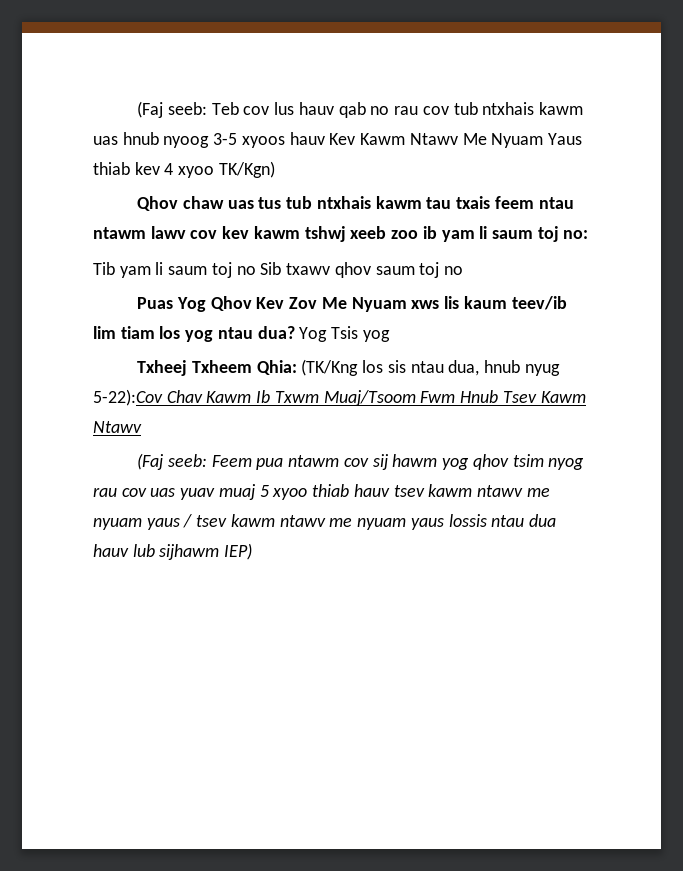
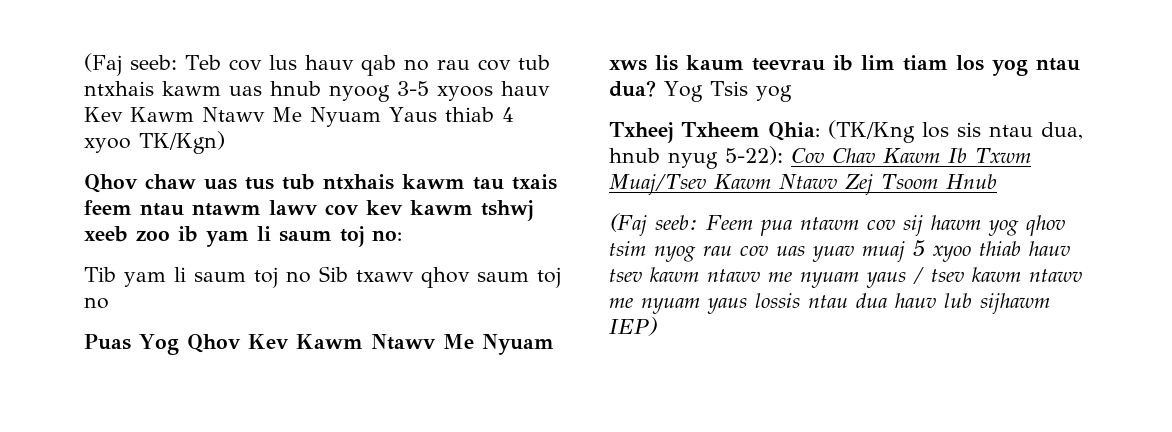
- (Faj seeb: Teb cov lus hauv qab no rau cov tub ntxhais kawm uas hnub nyoog 3-5 xyoos hauv Kev Kawm Ntawv Me Nyuam Yaus thiab kev 4 xyoo TK/Kgn)
+ (Faj seeb: Teb cov lus hauv qab no rau cov tub ntxhais kawm uas hnub nyoog 3-5 xyoos hauv Kev Kawm Ntawv Me Nyuam Yaus thiab 4 xyoo TK/Kgn)
- Puas Yog Qhov Kev Zov Me Nyuam xws lis kaum teev/ib lim tiam los yog ntau dua?
+ Puas Yog Qhov Kev Kawm Ntawv Me Nyuam xws lis kaum teevrau ib lim tiam los yog ntau dua?
- Txheej Txheem Qhia: (TK/Kng los sis ntau dua, hnub nyug 5-22):Cov Chav Kawm Ib Txwm Muaj/Tsoom Fwm Hnub Tsev Kawm Ntawv
+ Txheej Txheem Qhia: (TK/Kng los sis ntau dua, hnub nyug 5-22): Cov Chav Kawm Ib Txwm Muaj/Tsev Kawm Ntawv Zej Tsoom Hnub

